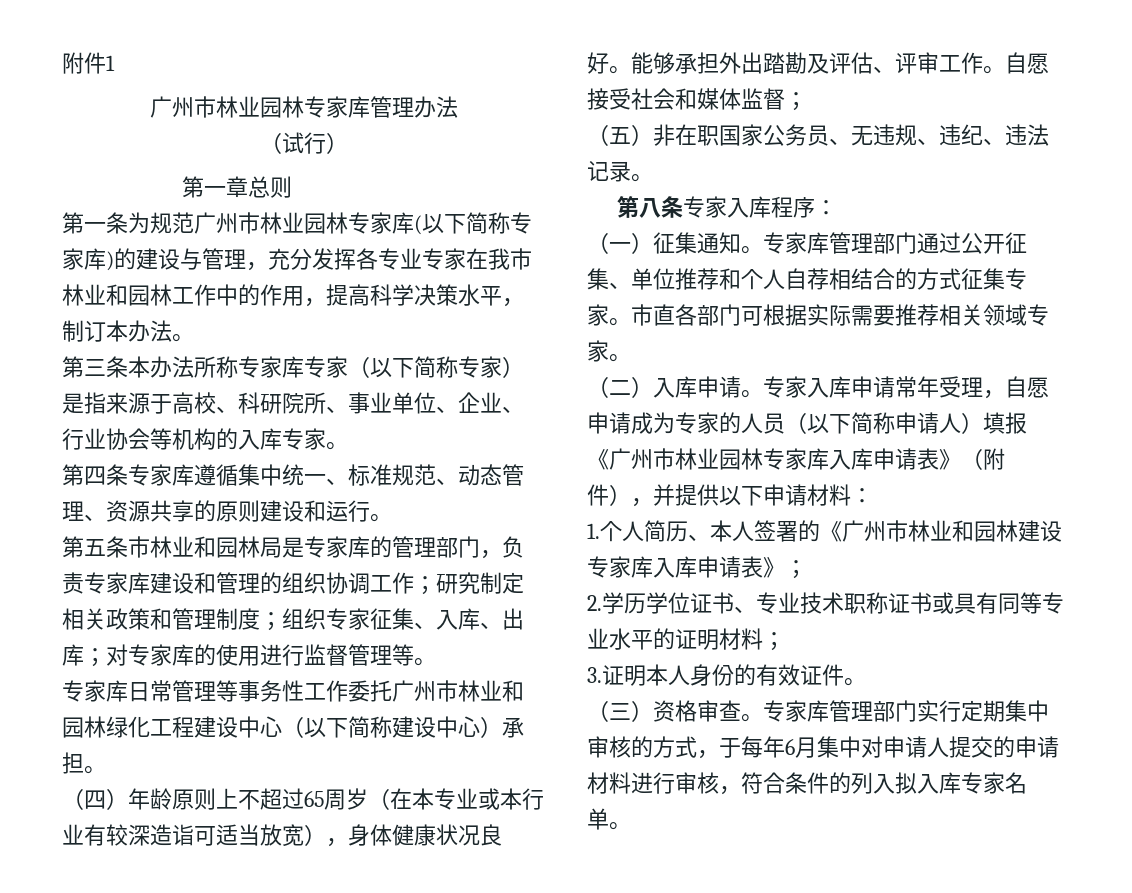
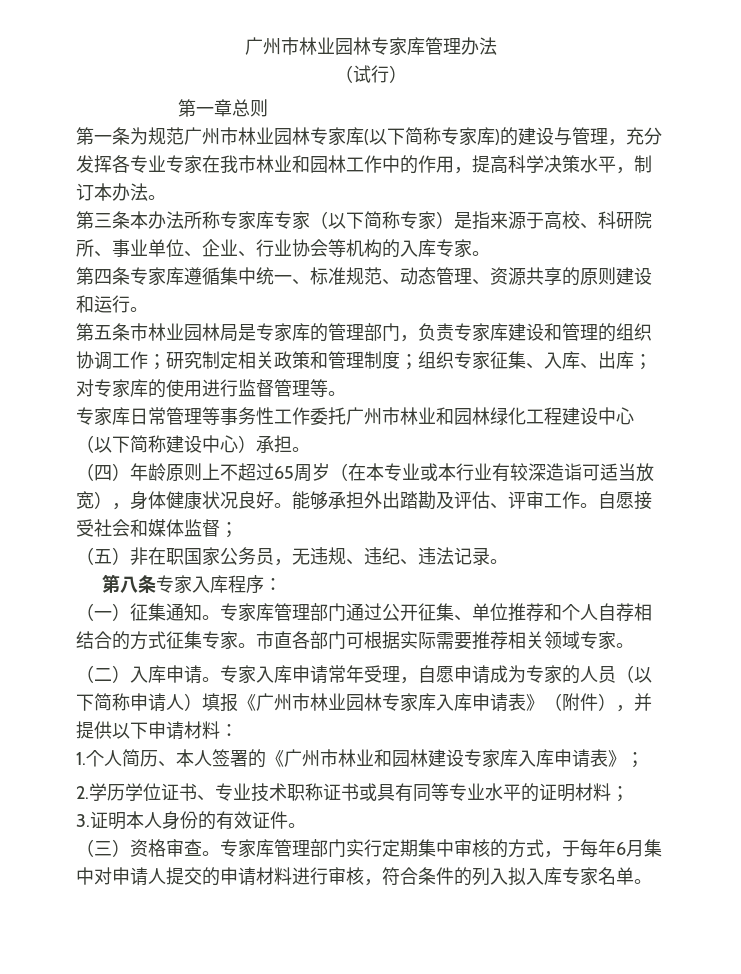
- 附件1
- 第五条市林业和园林局是专家库的管理部门，负责专家库建设和管理的组织协调工作；研究制定相关政策和管理制度；组织专家征集、入库、出库；对专家库的使用进行监督管理等。
+ 第五条市林业园林局是专家库的管理部门，负责专家库建设和管理的组织协调工作；研究制定相关政策和管理制度；组织专家征集、入库、出库；对专家库的使用进行监督管理等。
- （五）非在职国家公务员、无违规、违纪、违法记录。
+ （五）非在职国家公务员，无违规、违纪、违法记录。

